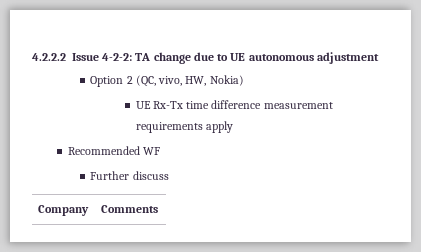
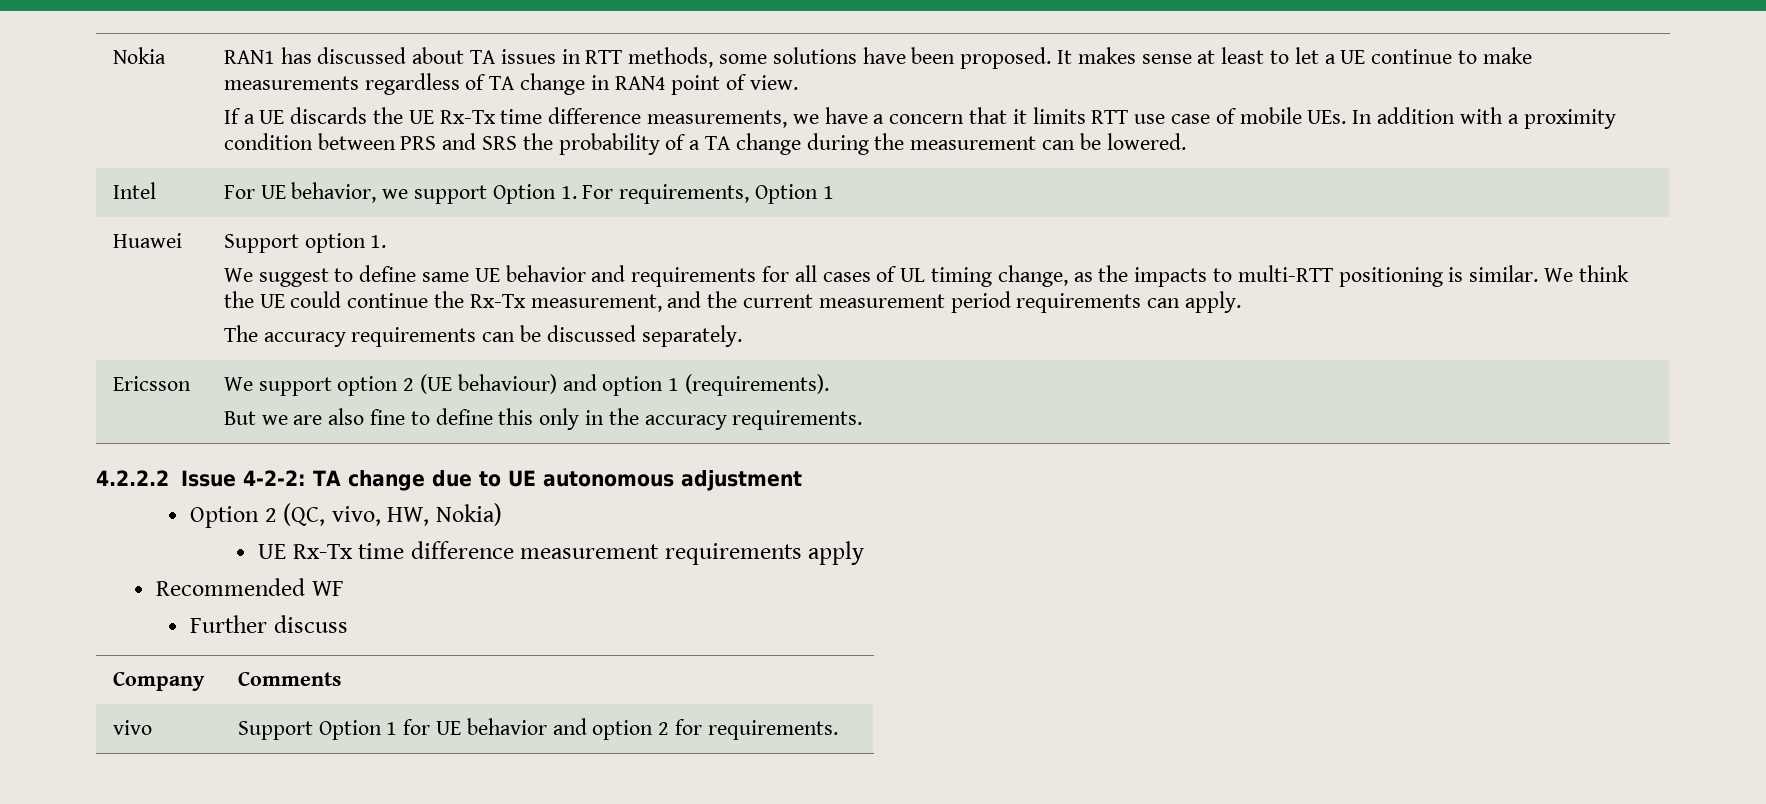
+ Nokia | RAN1 has discussed about TA issues in RTT methods, some solutions have been proposed. It makes sense at least to let a UE continue to make measurements regardless of TA change in RAN4 point of view.
+ If a UE discards the UE Rx-Tx time difference measurements, we have a concern that it limits RTT use case of mobile UEs. In addition with a proximity condition between PRS and SRS the probability of a TA change during the measurement can be lowered.
+ Intel | For UE behavior, we support Option 1. For requirements, Option 1
+ Huawei | Support option 1.
+ We suggest to define same UE behavior and requirements for all cases of UL timing change, as the impacts to multi-RTT positioning is similar. We think the UE could continue the Rx-Tx measurement, and the current measurement period requirements can apply.
+ The accuracy requirements can be discussed separately.
+ Ericsson | We support option 2 (UE behaviour) and option 1 (requirements).
+ But we are also fine to define this only in the accuracy requirements.
+ vivo | Support Option 1 for UE behavior and option 2 for requirements.

